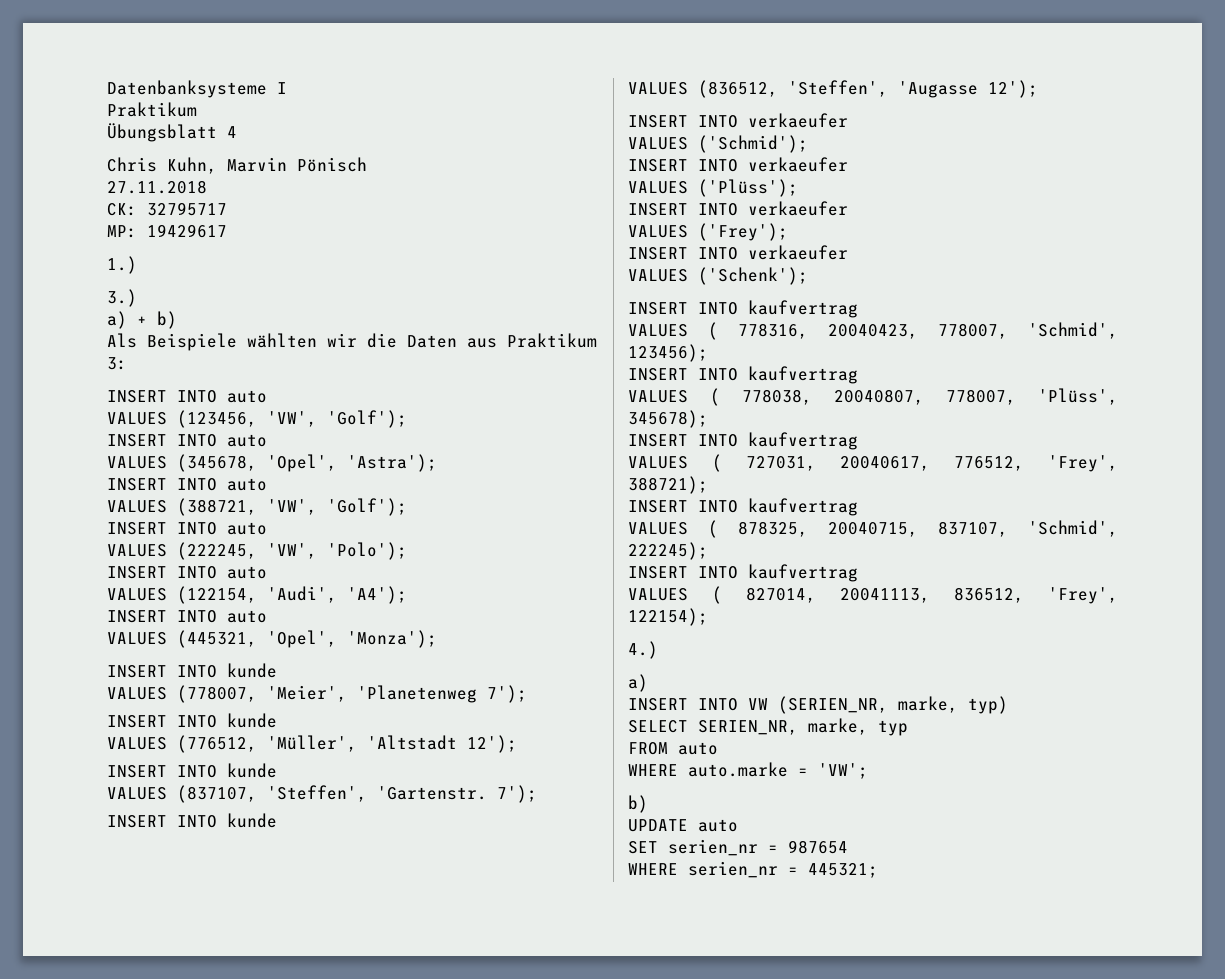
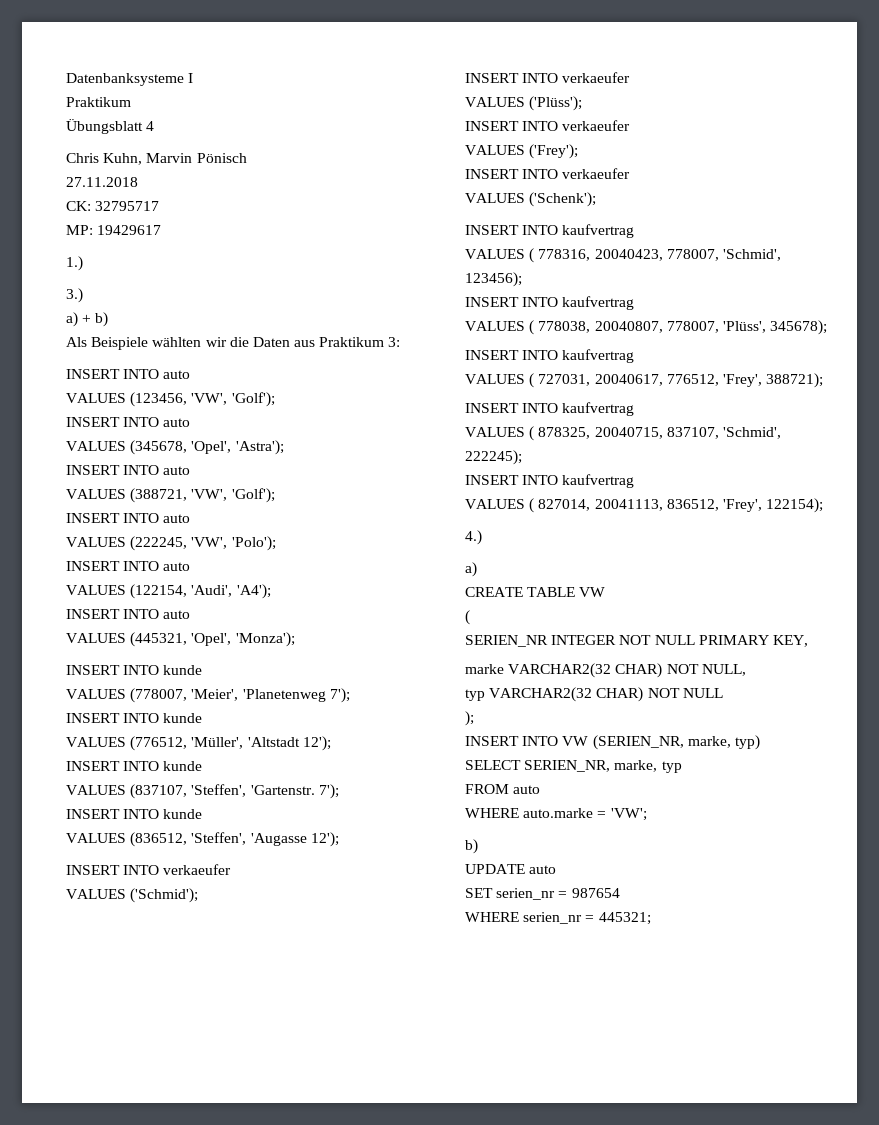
+ CREATE TABLE VW
+ (
+ SERIEN_NR INTEGER NOT NULL PRIMARY KEY,
+ marke VARCHAR2(32 CHAR) NOT NULL,
+ typ VARCHAR2(32 CHAR) NOT NULL
+ );

